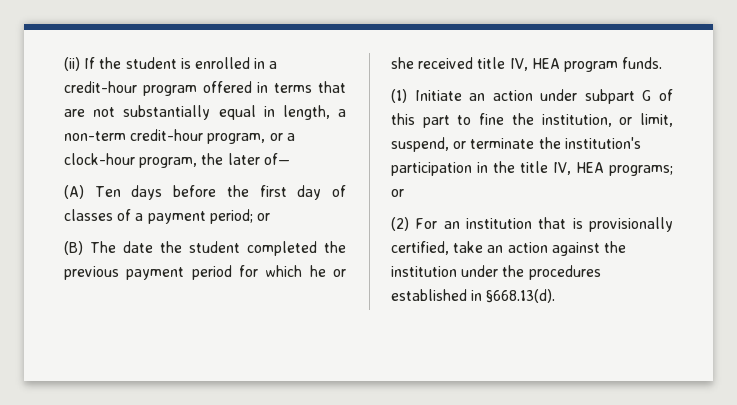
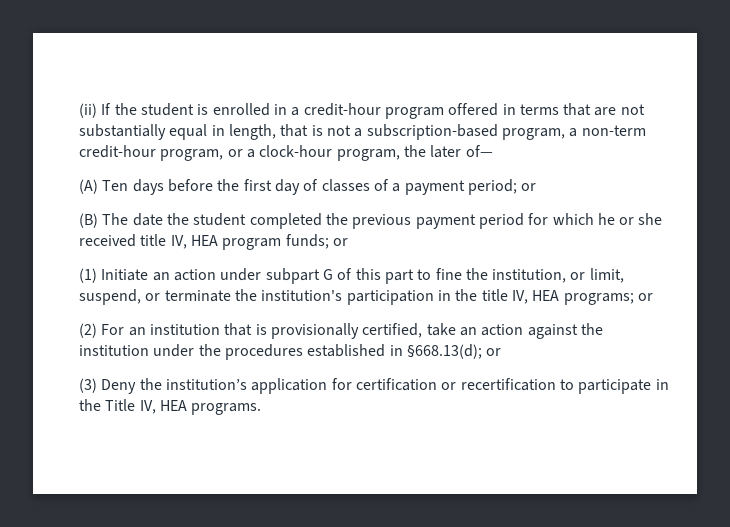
- (ii) If the student is enrolled in a credit-hour program offered in terms that are not substantially equal in length, a non-term credit-hour program, or a clock-hour program, the later of—
+ (ii) If the student is enrolled in a credit-hour program offered in terms that are not substantially equal in length, that is not a subscription-based program, a non-term credit-hour program, or a clock-hour program, the later of—
- (B) The date the student completed the previous payment period for which he or she received title IV, HEA program funds.
+ (B) The date the student completed the previous payment period for which he or she received title IV, HEA program funds; or
- (2) For an institution that is provisionally certified, take an action against the institution under the procedures established in §668.13(d).
+ (2) For an institution that is provisionally certified, take an action against the institution under the procedures established in §668.13(d); or
+ (3) Deny the institution’s application for certification or recertification to participate in the Title IV, HEA programs.

